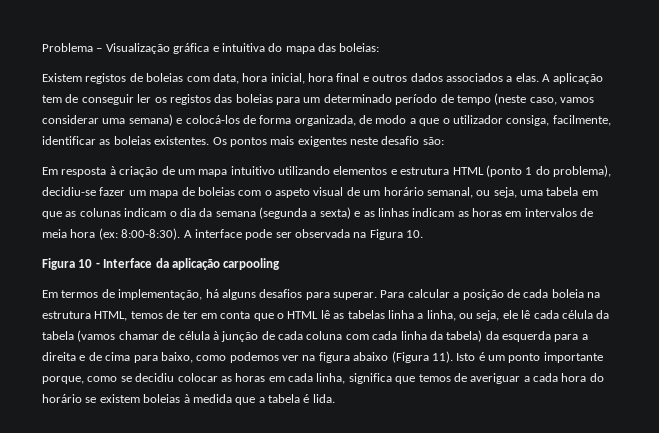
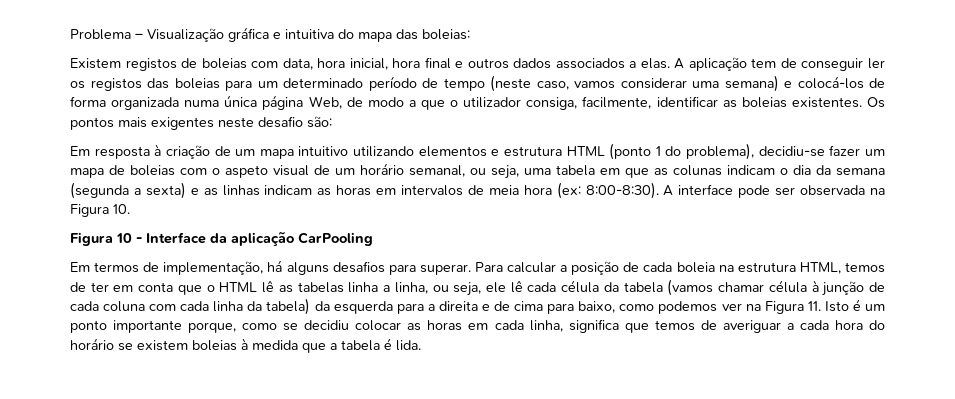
- A aplicação tem de conseguir ler os registos das boleias para um determinado período de tempo (neste caso, vamos considerar uma semana) e colocá-los de forma organizada, de modo a que o utilizador consiga, facilmente, identificar as boleias existentes.
+ A aplicação tem de conseguir ler os registos das boleias para um determinado período de tempo (neste caso, vamos considerar uma semana) e colocá-los de forma organizada numa única página Web, de modo a que o utilizador consiga, facilmente, identificar as boleias existentes.
- Figura 10 - Interface da aplicação carpooling
+ Figura 10 - Interface da aplicação CarPooling
- Para calcular a posição de cada boleia na estrutura HTML, temos de ter em conta que o HTML lê as tabelas linha a linha, ou seja, ele lê cada célula da tabela (vamos chamar de célula à junção de cada coluna com cada linha da tabela) da esquerda para a direita e de cima para baixo, como podemos ver na figura abaixo (Figura 11). Isto é um ponto importante porque, como se decidiu colocar as horas em cada linha, significa que temos de averiguar a cada hora do horário se existem boleias à medida que a tabela é lida.
+ Para calcular a posição de cada boleia na estrutura HTML, temos de ter em conta que o HTML lê as tabelas linha a linha, ou seja, ele lê cada célula da tabela (vamos chamar célula à junção de cada coluna com cada linha da tabela) da esquerda para a direita e de cima para baixo, como podemos ver na Figura 11. Isto é um ponto importante porque, como se decidiu colocar as horas em cada linha, significa que temos de averiguar a cada hora do horário se existem boleias à medida que a tabela é lida.

